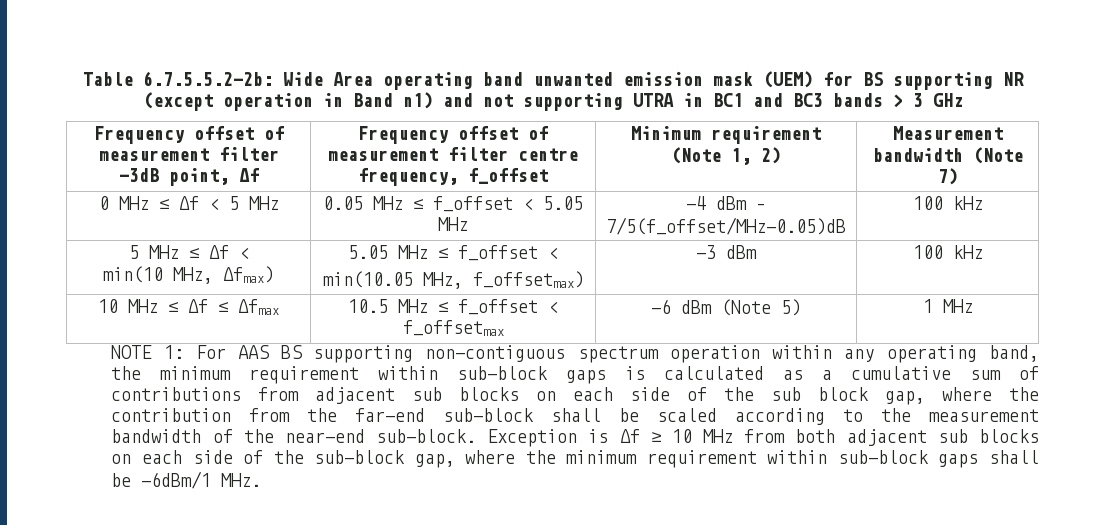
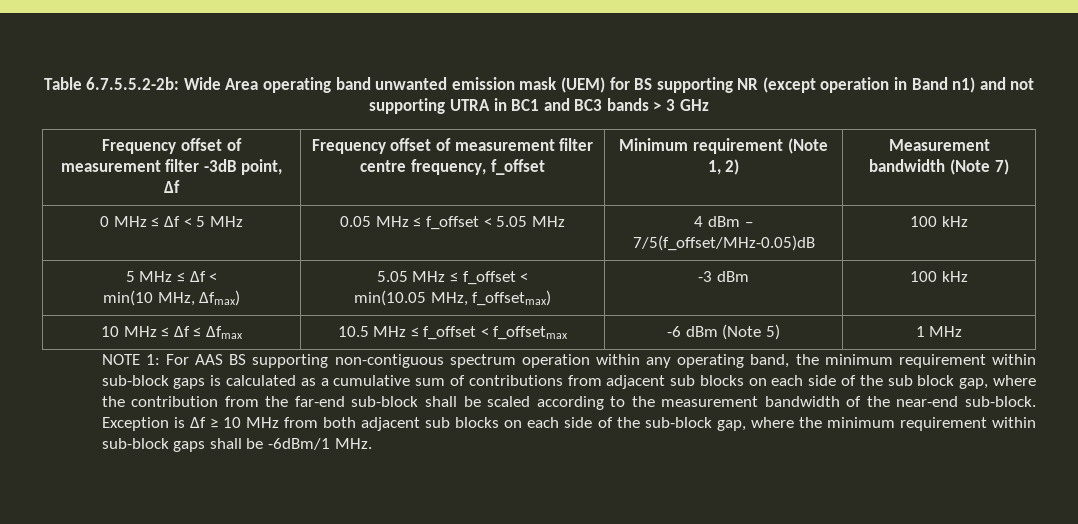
- 0 MHz ≤ Δf < 5 MHz | 0.05 MHz ≤ f_offset < 5.05 MHz | -4 dBm – 7/5(f_offset/MHz-0.05)dB | 100 kHz
+ 0 MHz ≤ Δf < 5 MHz | 0.05 MHz ≤ f_offset < 5.05 MHz | 4 dBm – 7/5(f_offset/MHz-0.05)dB | 100 kHz

